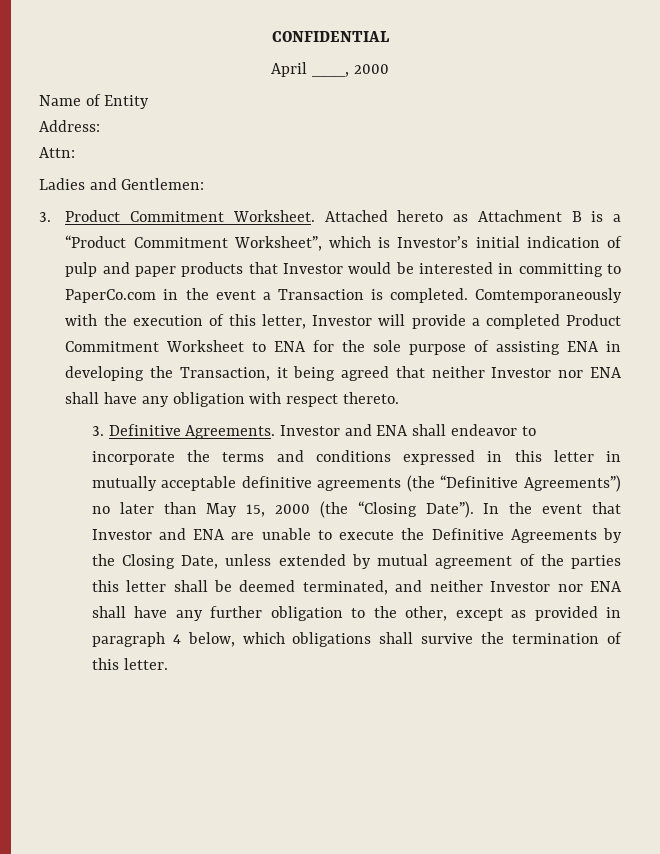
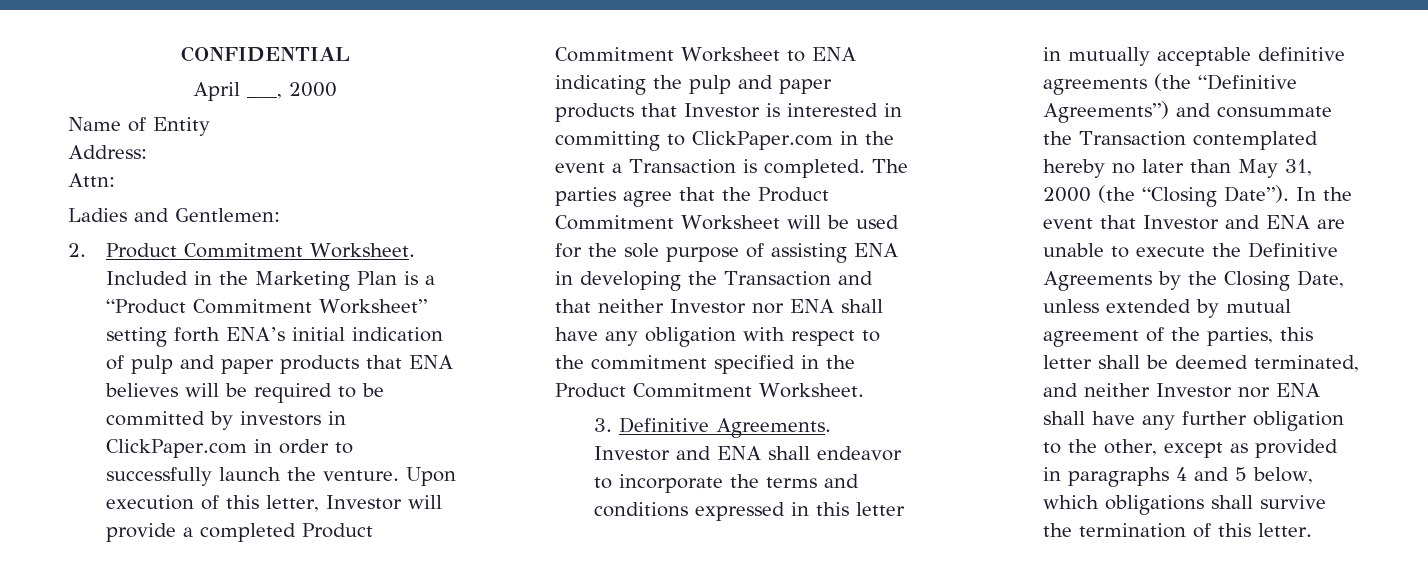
- 3. Product Commitment Worksheet. Attached hereto as Attachment B is a “Product Commitment Worksheet”, which is Investor’s initial indication of pulp and paper products that Investor would be interested in committing to PaperCo.com in the event a Transaction is completed. Comtemporaneously with the execution of this letter, Investor will provide a completed Product Commitment Worksheet to ENA for the sole purpose of assisting ENA in developing the Transaction, it being agreed that neither Investor nor ENA shall have any obligation with respect thereto.
+ 2. Product Commitment Worksheet. Included in the Marketing Plan is a “Product Commitment Worksheet” setting forth ENA’s initial indication of pulp and paper products that ENA believes will be required to be committed by investors in ClickPaper.com in order to successfully launch the venture. Upon execution of this letter, Investor will provide a completed Product Commitment Worksheet to ENA indicating the pulp and paper products that Investor is interested in committing to ClickPaper.com in the event a Transaction is completed. The parties agree that the Product Commitment Worksheet will be used for the sole purpose of assisting ENA in developing the Transaction and that neither Investor nor ENA shall have any obligation with respect to the commitment specified in the Product Commitment Worksheet.
- Investor and ENA shall endeavor to incorporate the terms and conditions expressed in this letter in mutually acceptable definitive agreements (the “Definitive Agreements”) no later than May 15, 2000 (the “Closing Date”).
+ Investor and ENA shall endeavor to incorporate the terms and conditions expressed in this letter in mutually acceptable definitive agreements (the “Definitive Agreements”) and consummate the Transaction contemplated hereby no later than May 31, 2000 (the “Closing Date”).
- In the event that Investor and ENA are unable to execute the Definitive Agreements by the Closing Date, unless extended by mutual agreement of the parties this letter shall be deemed terminated, and neither Investor nor ENA shall have any further obligation to the other, except as provided in paragraph 4 below, which obligations shall survive the termination of this letter.
+ In the event that Investor and ENA are unable to execute the Definitive Agreements by the Closing Date, unless extended by mutual agreement of the parties, this letter shall be deemed terminated, and neither Investor nor ENA shall have any further obligation to the other, except as provided in paragraphs 4 and 5 below, which obligations shall survive the termination of this letter.

